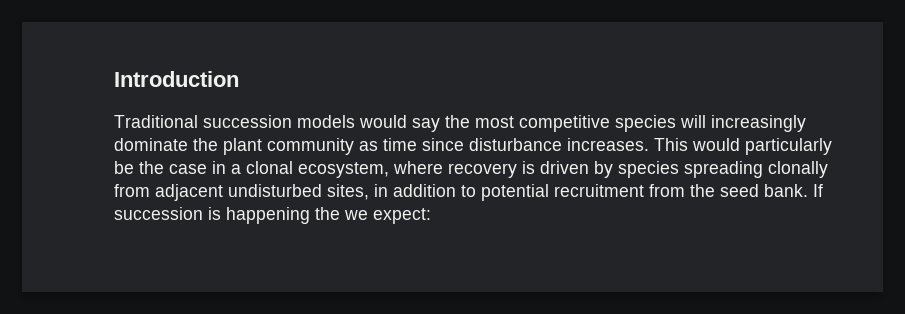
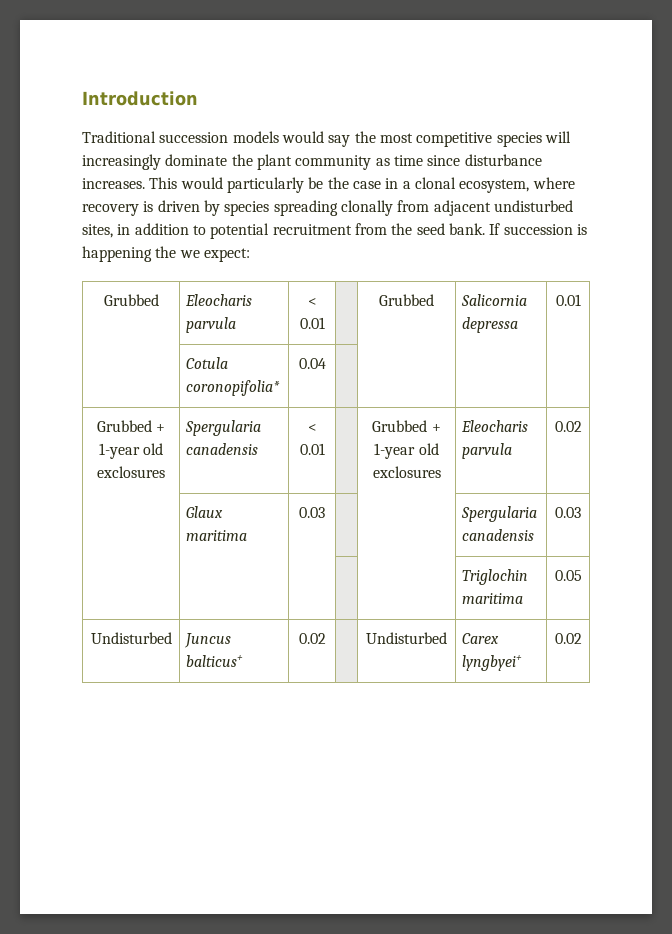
+ Grubbed | Eleocharis parvula | < 0.01 | | Grubbed | Salicornia depressa | 0.01
+ | Cotula coronopifolia* | 0.04 | | | |
+ Grubbed + 1-year old exclosures | Spergularia canadensis | < 0.01 | | Grubbed + 1-year old exclosures | Eleocharis parvula | 0.02
+ | Glaux maritima | 0.03 | | | Spergularia canadensis | 0.03
+ | | | | | Triglochin maritima | 0.05
+ Undisturbed | Juncus balticus+ | 0.02 | | Undisturbed | Carex lyngbyei+ | 0.02

